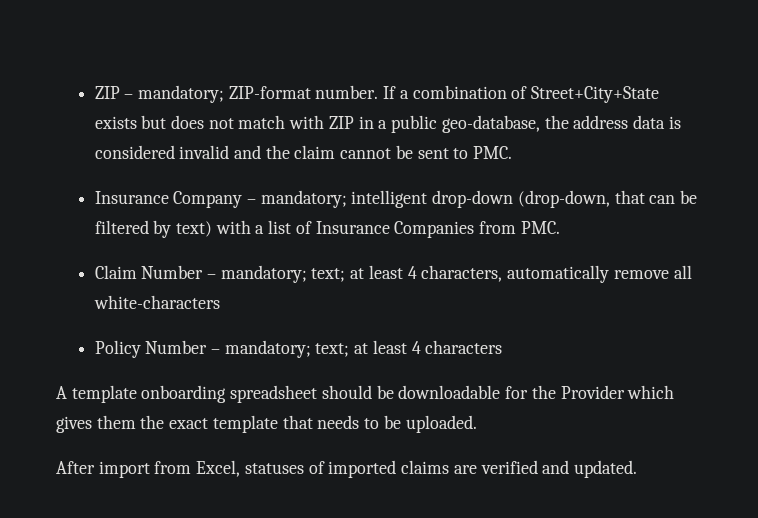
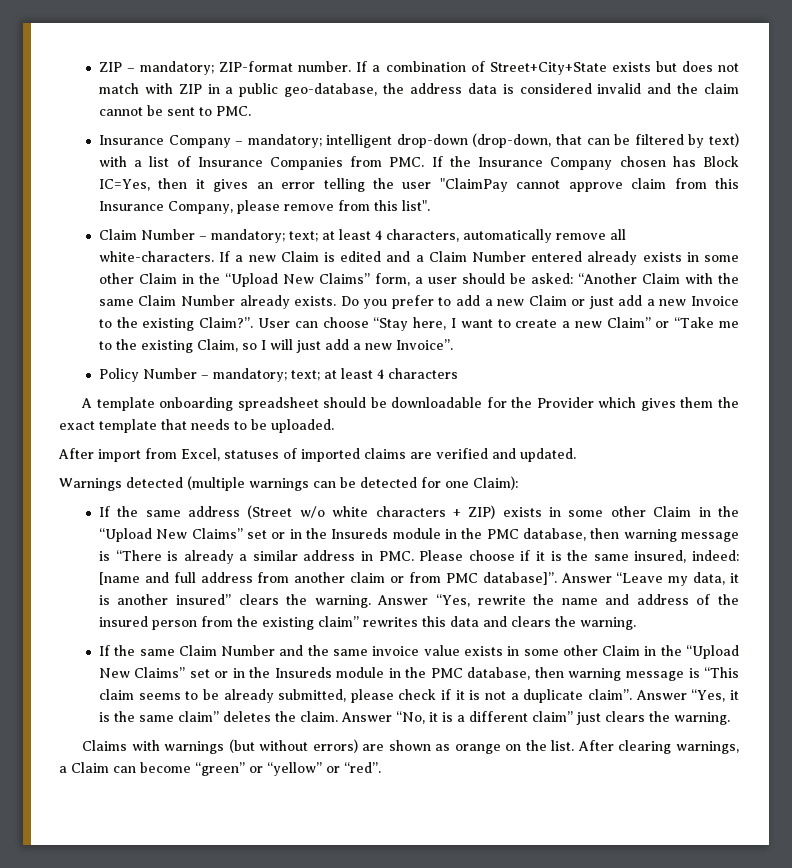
- Insurance Company – mandatory; intelligent drop-down (drop-down, that can be filtered by text) with a list of Insurance Companies from PMC.
+ Insurance Company – mandatory; intelligent drop-down (drop-down, that can be filtered by text) with a list of Insurance Companies from PMC. If the Insurance Company chosen has Block IC=Yes, then it gives an error telling the user "ClaimPay cannot approve claim from this Insurance Company, please remove from this list".
- Claim Number – mandatory; text; at least 4 characters, automatically remove all white-characters
+ Claim Number – mandatory; text; at least 4 characters, automatically remove all white-characters. If a new Claim is edited and a Claim Number entered already exists in some other Claim in the “Upload New Claims” form, a user should be asked: “Another Claim with the same Claim Number already exists. Do you prefer to add a new Claim or just add a new Invoice to the existing Claim?”. User can choose “Stay here, I want to create a new Claim” or “Take me to the existing Claim, so I will just add a new Invoice”.
+ Warnings detected (multiple warnings can be detected for one Claim):
+ If the same address (Street w/o white characters + ZIP) exists in some other Claim in the “Upload New Claims” set or in the Insureds module in the PMC database, then warning message is “There is already a similar address in PMC. Please choose if it is the same insured, indeed: [name and full address from another claim or from PMC database]”. Answer “Leave my data, it is another insured” clears the warning. Answer “Yes, rewrite the name and address of the insured person from the existing claim” rewrites this data and clears the warning.
+ If the same Claim Number and the same invoice value exists in some other Claim in the “Upload New Claims” set or in the Insureds module in the PMC database, then warning message is “This claim seems to be already submitted, please check if it is not a duplicate claim”. Answer “Yes, it is the same claim” deletes the claim. Answer “No, it is a different claim” just clears the warning.
+ Claims with warnings (but without errors) are shown as orange on the list. After clearing warnings, a Claim can become “green” or “yellow” or “red”.

